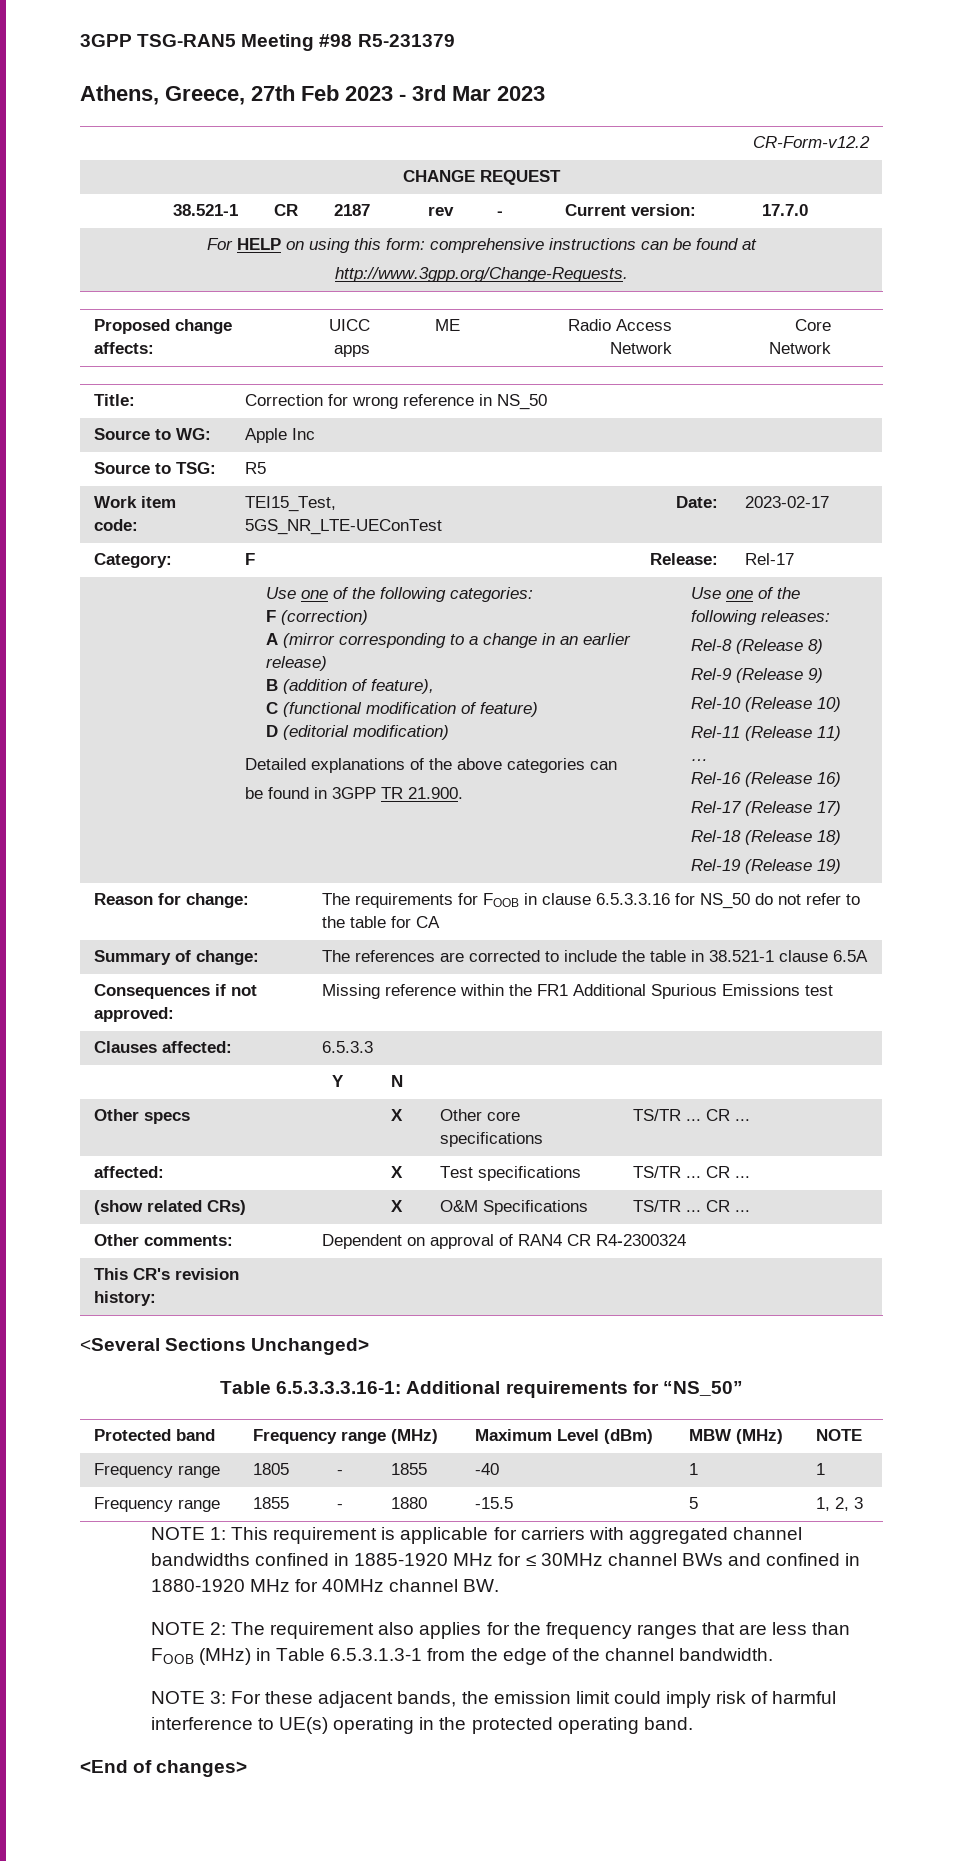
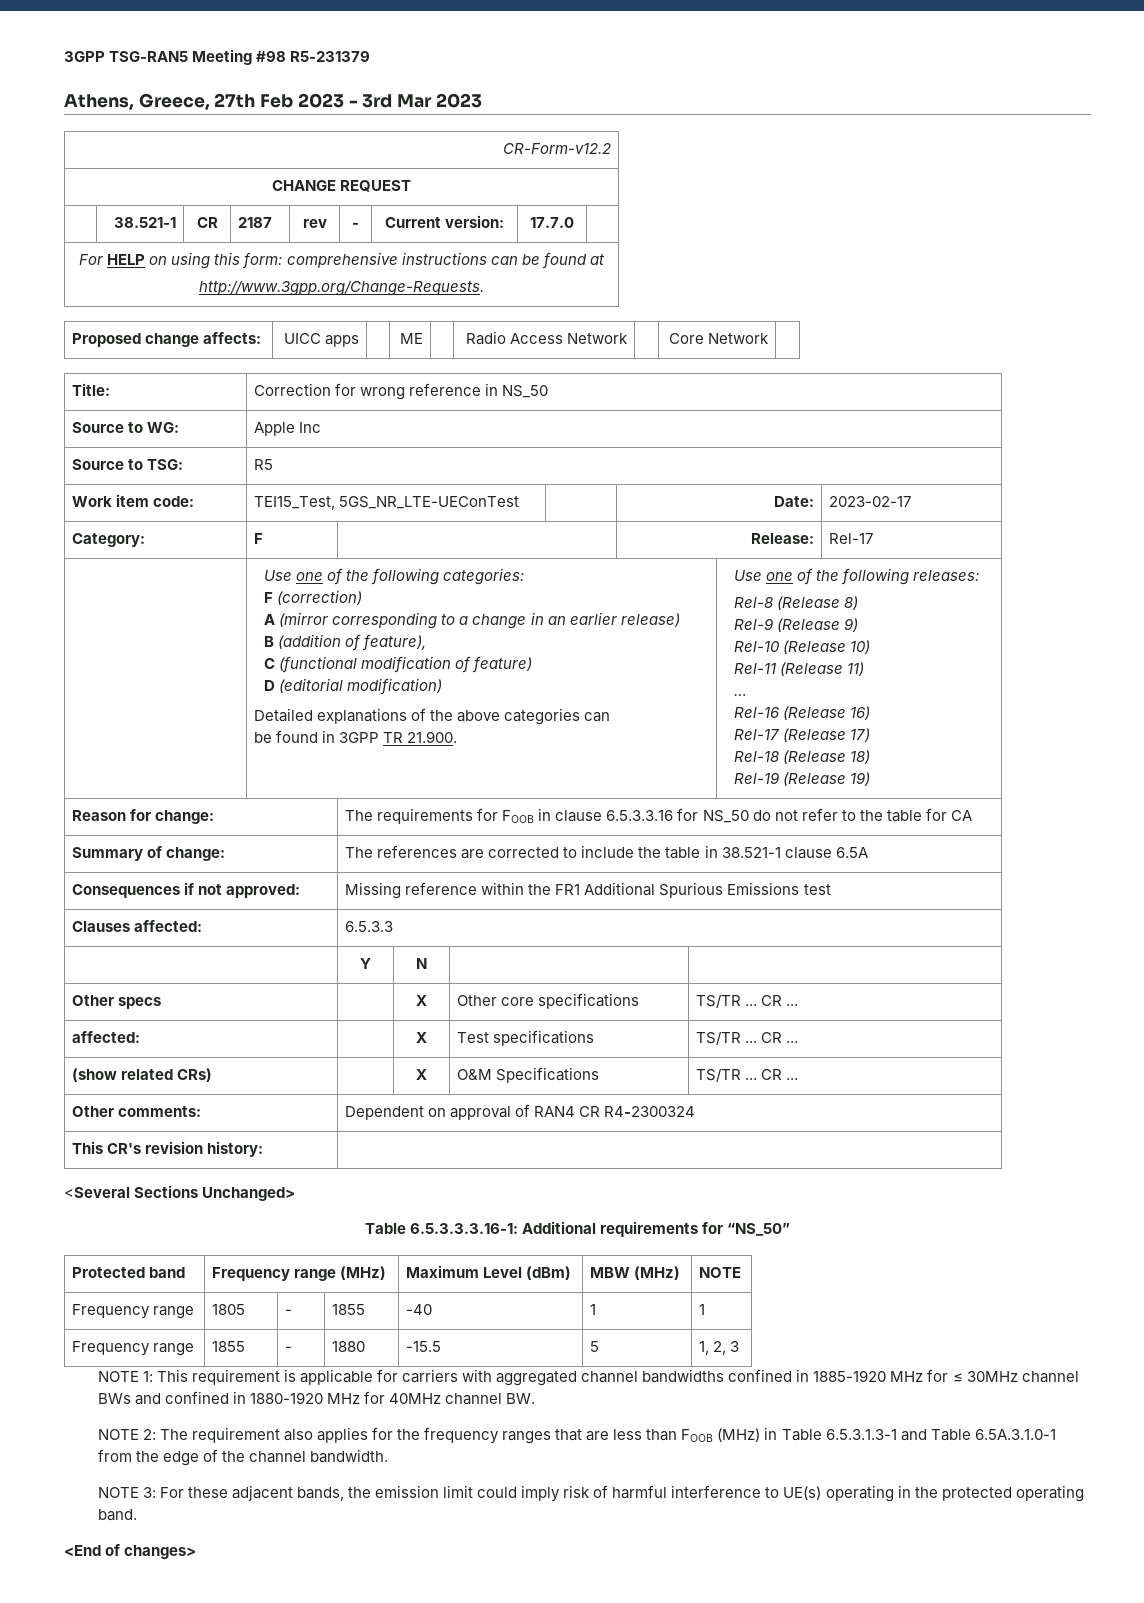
- NOTE 2: The requirement also applies for the frequency ranges that are less than FOOB (MHz) in Table 6.5.3.1.3-1 from the edge of the channel bandwidth.
+ NOTE 2: The requirement also applies for the frequency ranges that are less than FOOB (MHz) in Table 6.5.3.1.3-1 and Table 6.5A.3.1.0-1 from the edge of the channel bandwidth.

